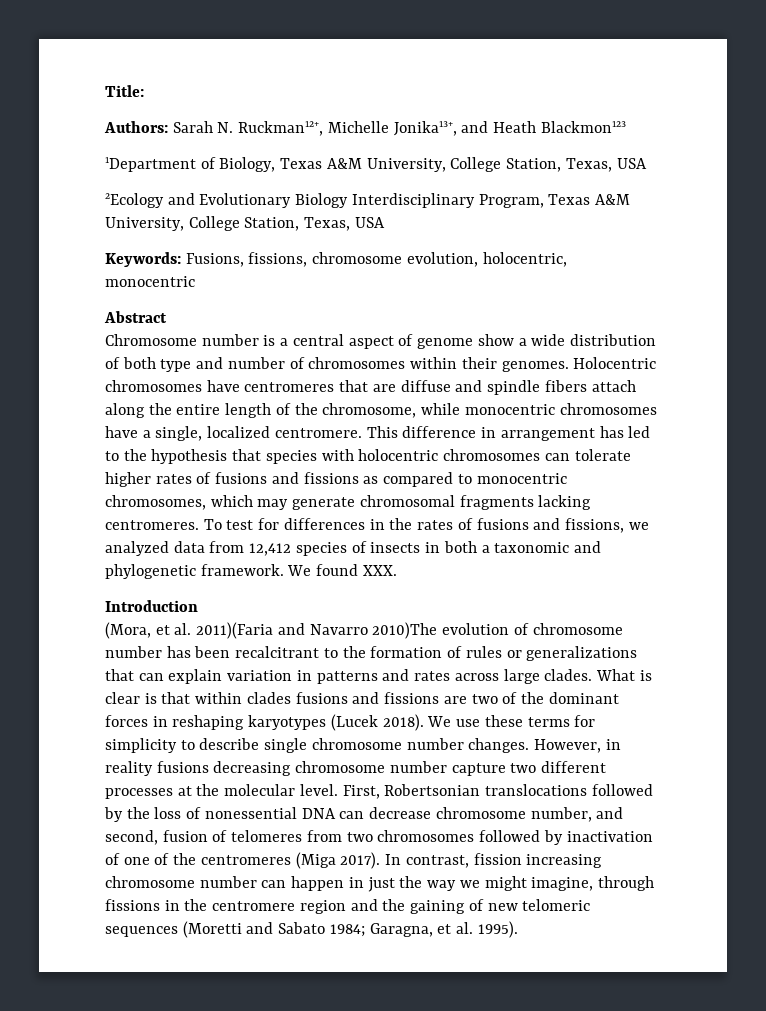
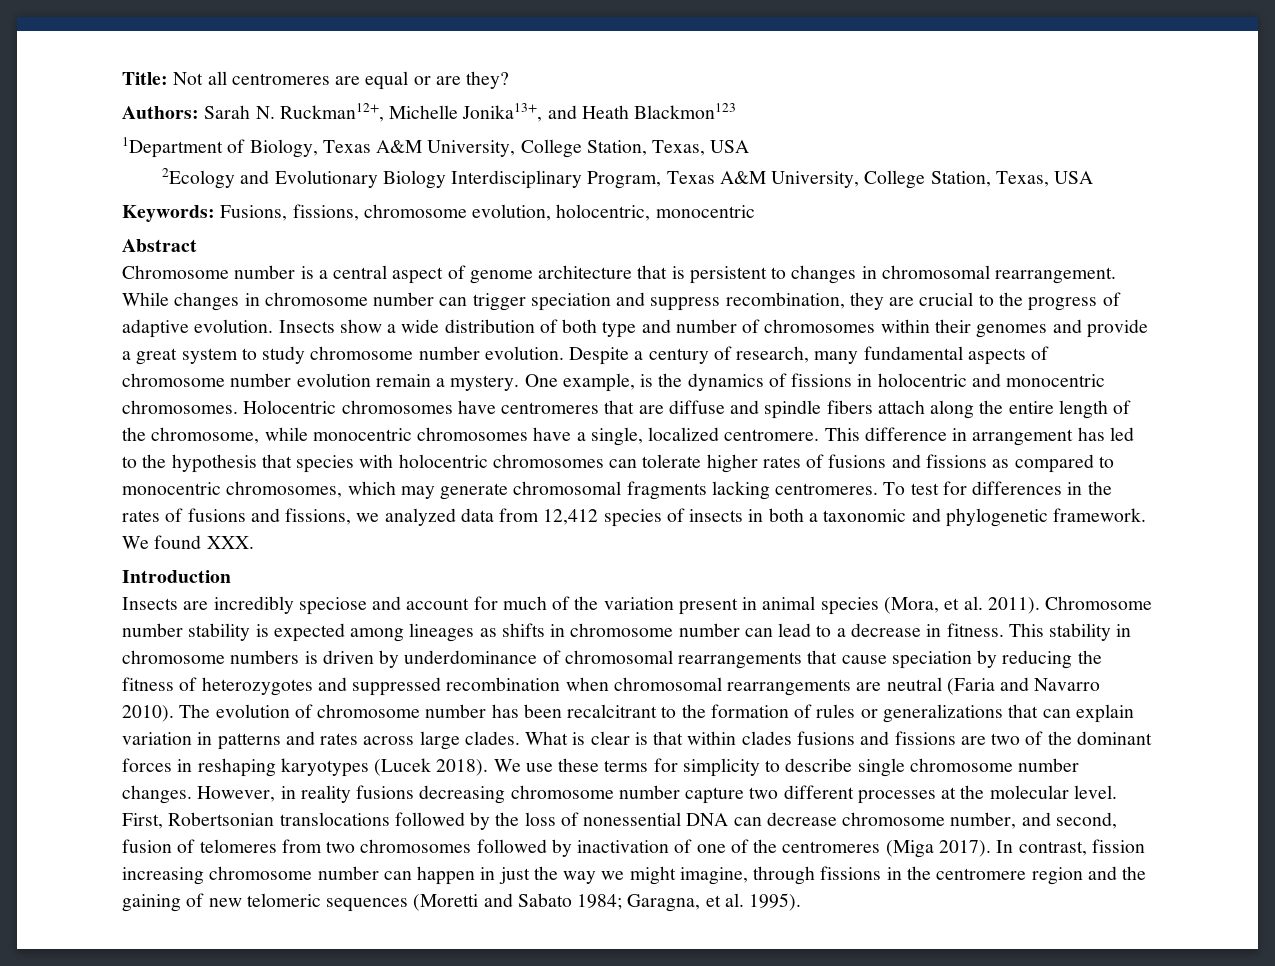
- Title:
+ Title: Not all centromeres are equal or are they?
- Chromosome number is a central aspect of genome show a wide distribution of both type and number of chromosomes within their genomes.
+ Chromosome number is a central aspect of genome architecture that is persistent to changes in chromosomal rearrangement. While changes in chromosome number can trigger speciation and suppress recombination, they are crucial to the progress of adaptive evolution. Insects show a wide distribution of both type and number of chromosomes within their genomes and provide a great system to study chromosome number evolution. Despite a century of research, many fundamental aspects of chromosome number evolution remain a mystery. One example, is the dynamics of fissions in holocentric and monocentric chromosomes.
- (Mora, et al. 2011)(Faria and Navarro 2010)The evolution of chromosome number has been recalcitrant to the formation of rules or generalizations that can explain variation in patterns and rates across large clades.
+ Insects are incredibly speciose and account for much of the variation present in animal species (Mora, et al. 2011). Chromosome number stability is expected among lineages as shifts in chromosome number can lead to a decrease in fitness. This stability in chromosome numbers is driven by underdominance of chromosomal rearrangements that cause speciation by reducing the fitness of heterozygotes and suppressed recombination when chromosomal rearrangements are neutral (Faria and Navarro 2010). The evolution of chromosome number has been recalcitrant to the formation of rules or generalizations that can explain variation in patterns and rates across large clades.

